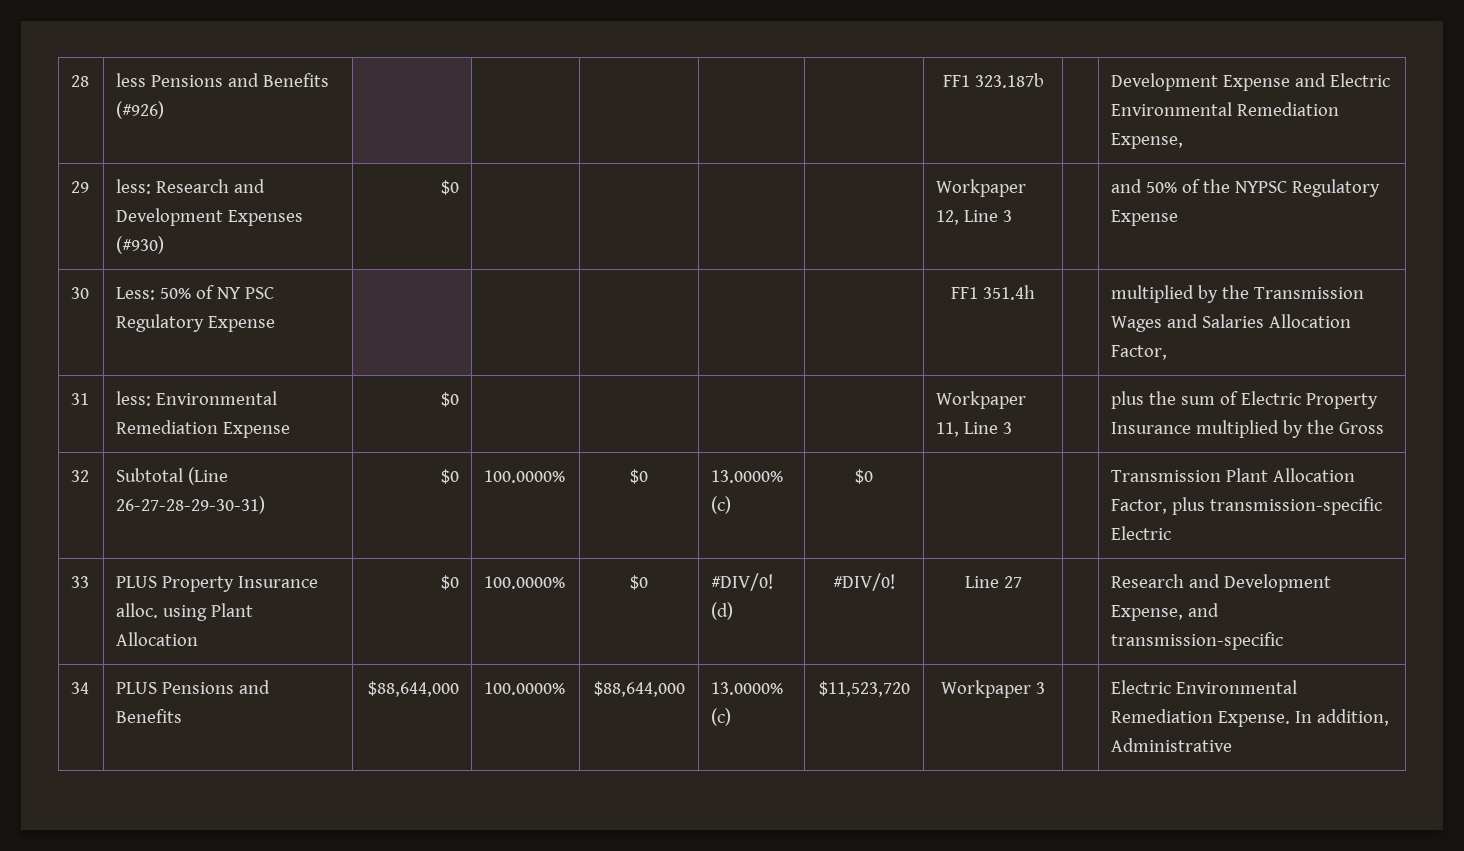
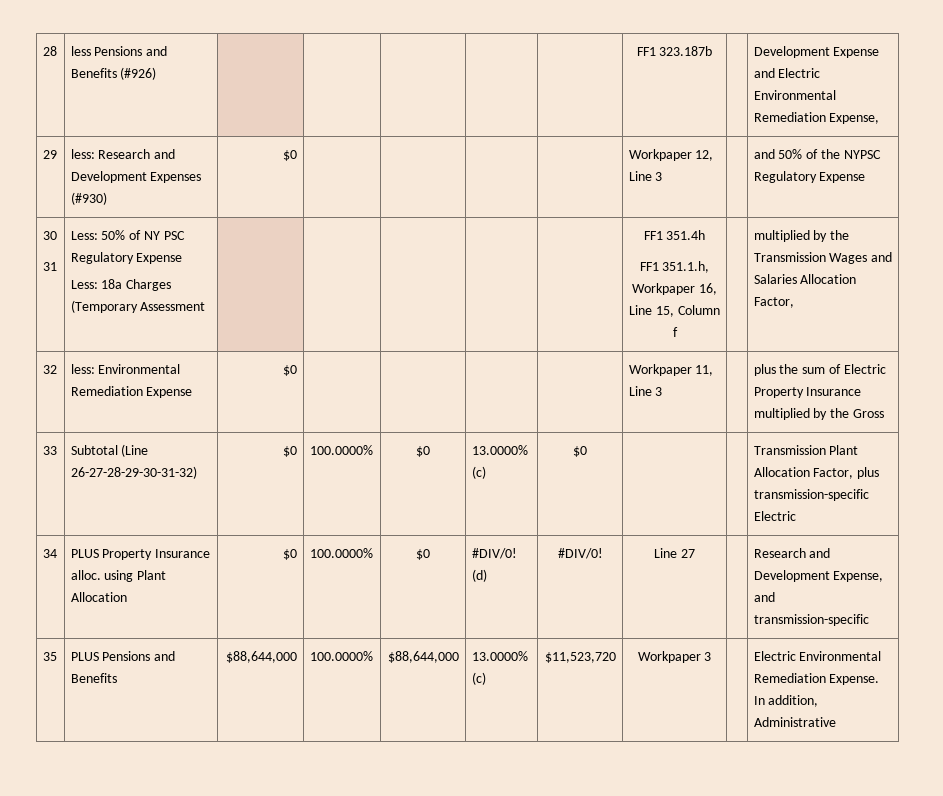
- 30 | Less: 50% of NY PSC Regulatory Expense | | | | | | FF1 351.4h | | multiplied by the Transmission Wages and Salaries Allocation Factor,
+ 30
+ 31 | Less: 50% of NY PSC Regulatory Expense
+ Less: 18a Charges (Temporary Assessment | | | | | | FF1 351.4h
+ FF1 351.1.h, Workpaper 16, Line 15, Column f | | multiplied by the Transmission Wages and Salaries Allocation Factor,
- 31 | less: Environmental Remediation Expense | $0 | | | | | Workpaper 11, Line 3 | | plus the sum of Electric Property Insurance multiplied by the Gross
+ 32 | less: Environmental Remediation Expense | $0 | | | | | Workpaper 11, Line 3 | | plus the sum of Electric Property Insurance multiplied by the Gross
- 32 | Subtotal (Line 26-27-28-29-30-31) | $0 | 100.0000% | $0 | 13.0000% (c) | $0 | | | Transmission Plant Allocation Factor, plus transmission-specific Electric
+ 33 | Subtotal (Line 26-27-28-29-30-31-32) | $0 | 100.0000% | $0 | 13.0000% (c) | $0 | | | Transmission Plant Allocation Factor, plus transmission-specific Electric
- 33 | PLUS Property Insurance alloc. using Plant Allocation | $0 | 100.0000% | $0 | #DIV/0! (d) | #DIV/0! | Line 27 | | Research and Development Expense, and transmission-specific
+ 34 | PLUS Property Insurance alloc. using Plant Allocation | $0 | 100.0000% | $0 | #DIV/0! (d) | #DIV/0! | Line 27 | | Research and Development Expense, and transmission-specific
- 34 | PLUS Pensions and Benefits | $88,644,000 | 100.0000% | $88,644,000 | 13.0000% (c) | $11,523,720 | Workpaper 3 | | Electric Environmental Remediation Expense. In addition, Administrative
+ 35 | PLUS Pensions and Benefits | $88,644,000 | 100.0000% | $88,644,000 | 13.0000% (c) | $11,523,720 | Workpaper 3 | | Electric Environmental Remediation Expense. In addition, Administrative

